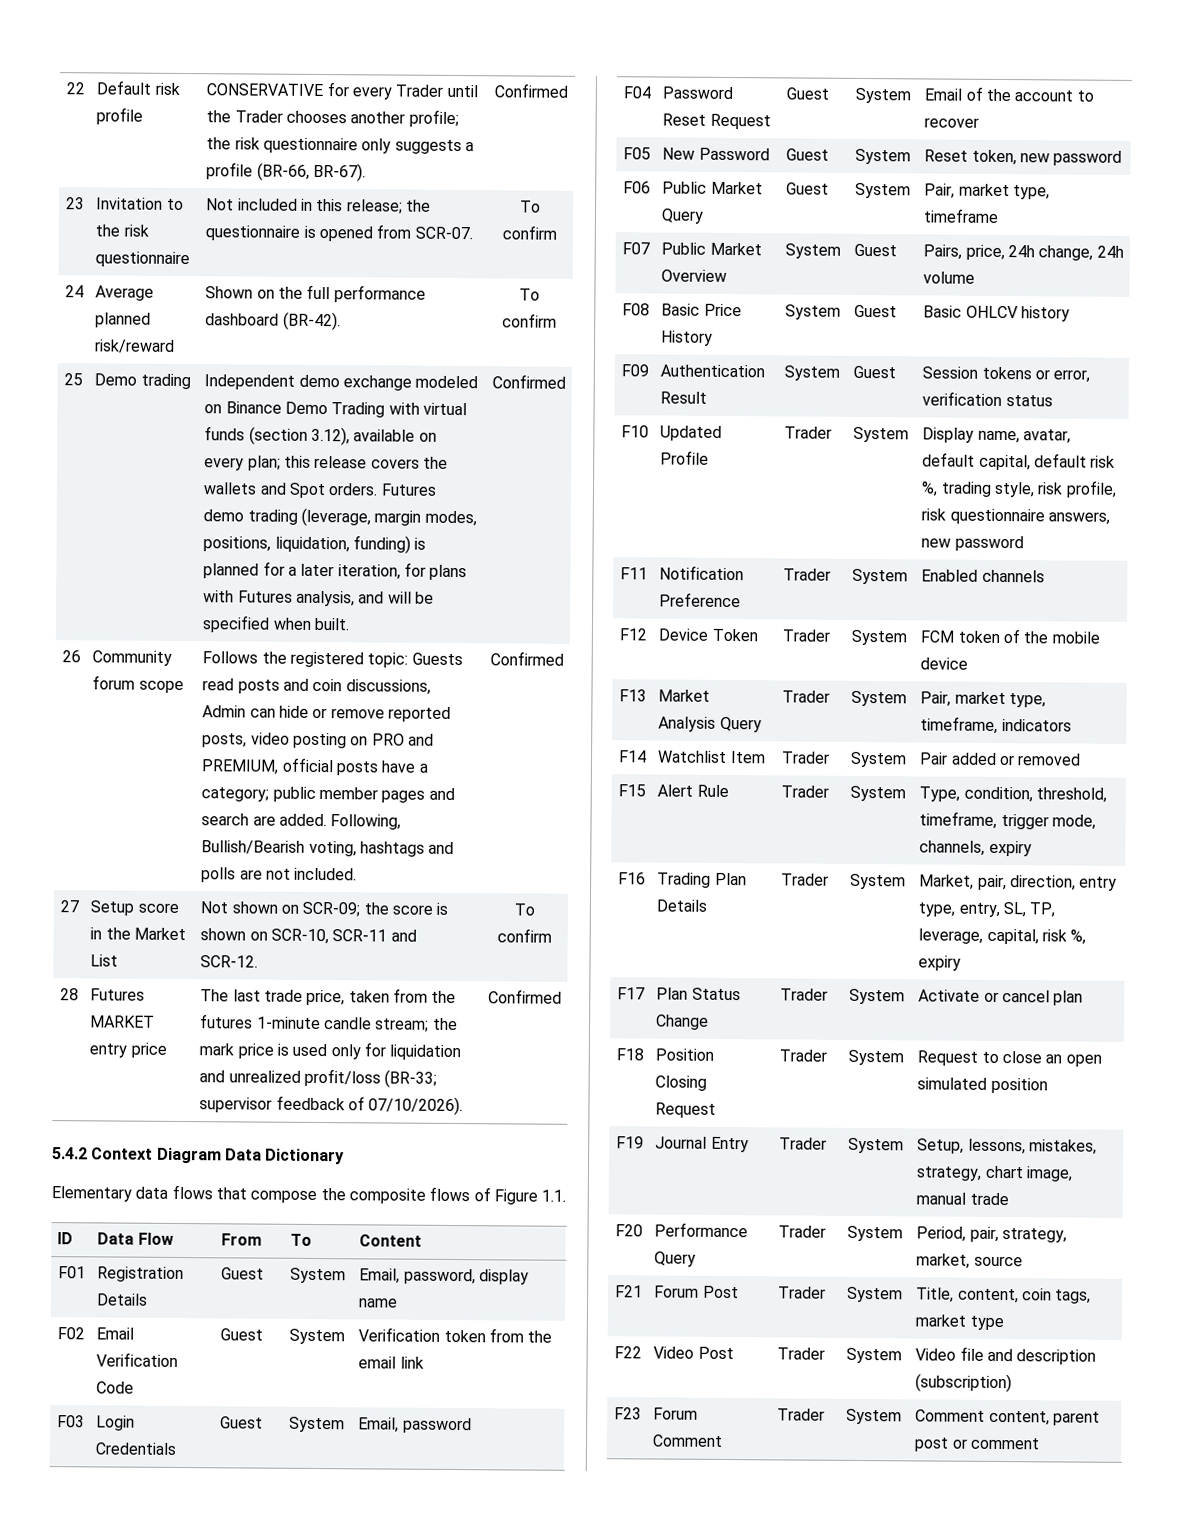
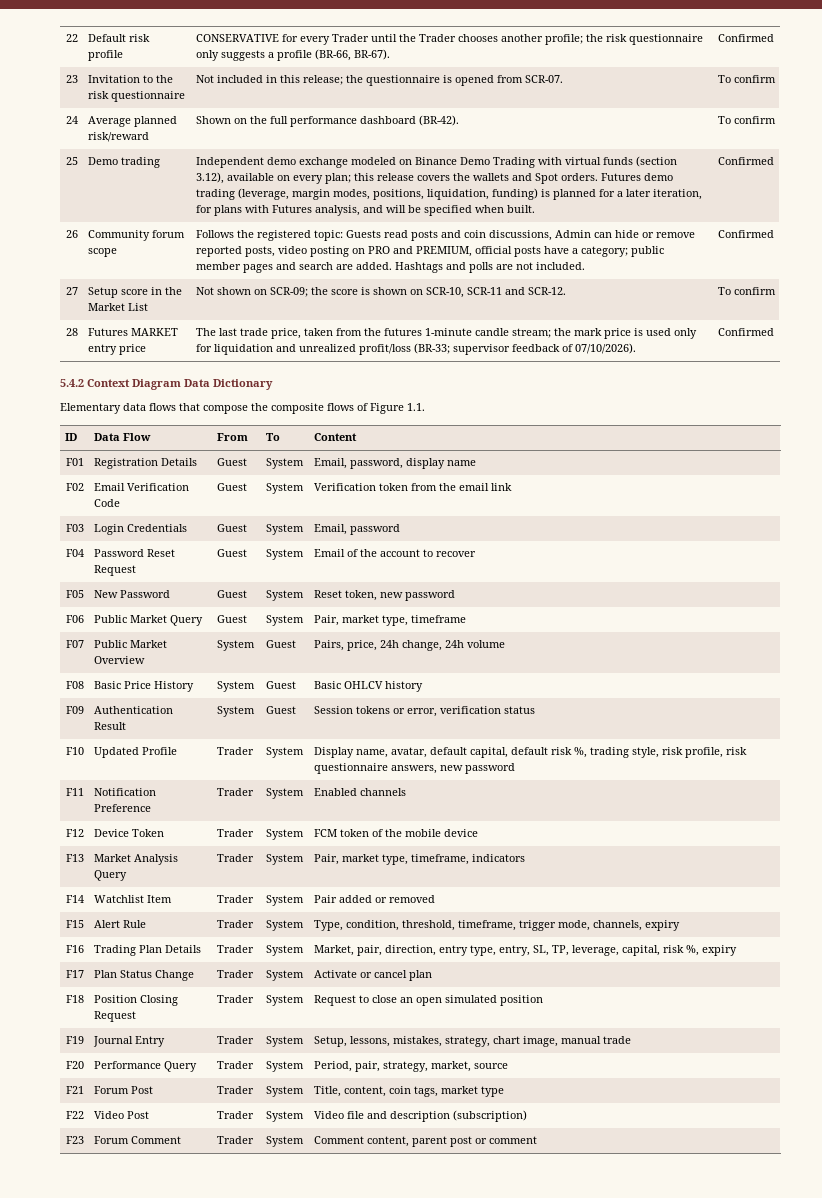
- Following, Bullish/Bearish voting, hashtags and polls are not included.
+ Hashtags and polls are not included.

